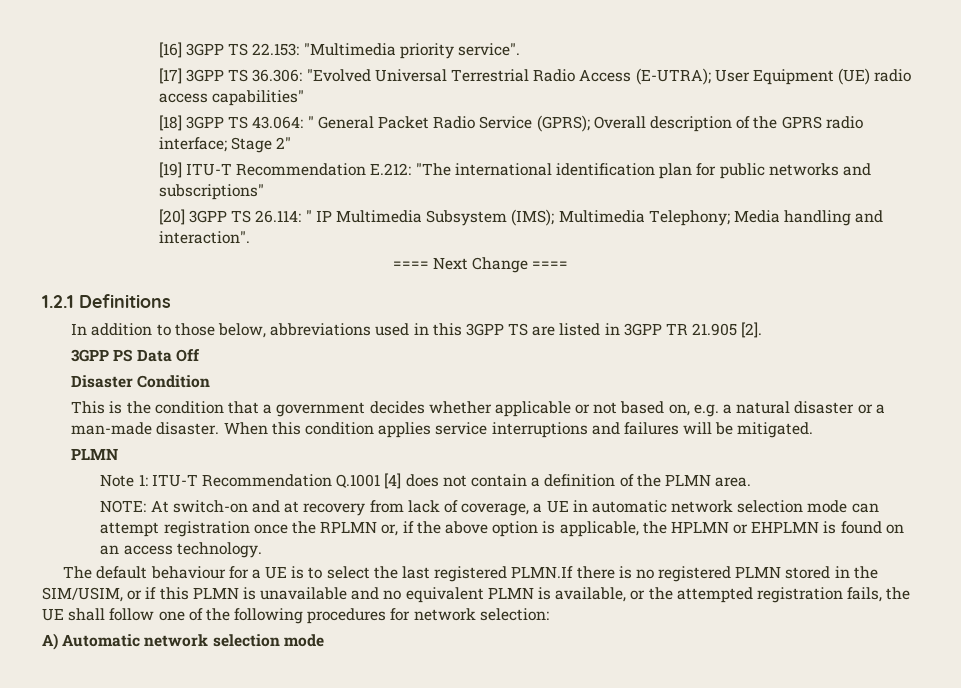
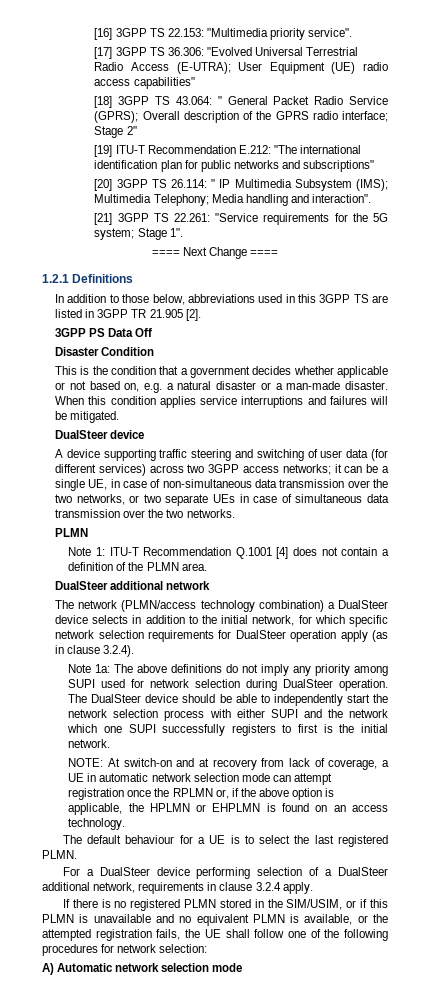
+ [21] 3GPP TS 22.261: "Service requirements for the 5G system; Stage 1".
  When this condition applies service interruptions and failures will be mitigated.
+ DualSteer device
+ A device supporting traffic steering and switching of user data (for different services) across two 3GPP access networks; it can be a single UE, in case of non-simultaneous data transmission over the two networks, or two separate UEs in case of simultaneous data transmission over the two networks.
+ DualSteer additional network
+ The network (PLMN/access technology combination) a DualSteer device selects in addition to the initial network, for which specific network selection requirements for DualSteer operation apply (as in clause 3.2.4).
+ Note 1a: The above definitions do not imply any priority among SUPI used for network selection during DualSteer operation. The DualSteer device should be able to independently start the network selection process with either SUPI and the network which one SUPI successfully registers to first is the initial network.
- The default behaviour for a UE is to select the last registered PLMN.If there is no registered PLMN stored in the SIM/USIM, or if this PLMN is unavailable and no equivalent PLMN is available, or the attempted registration fails, the UE shall follow one of the following procedures for network selection:
+ The default behaviour for a UE is to select the last registered PLMN.
+ For a DualSteer device performing selection of a DualSteer additional network, requirements in clause 3.2.4 apply.
+ If there is no registered PLMN stored in the SIM/USIM, or if this PLMN is unavailable and no equivalent PLMN is available, or the attempted registration fails, the UE shall follow one of the following procedures for network selection:

